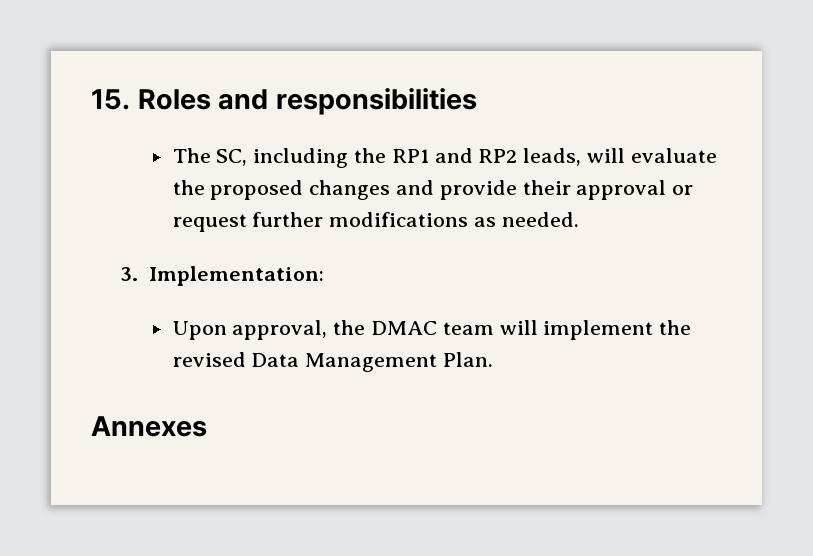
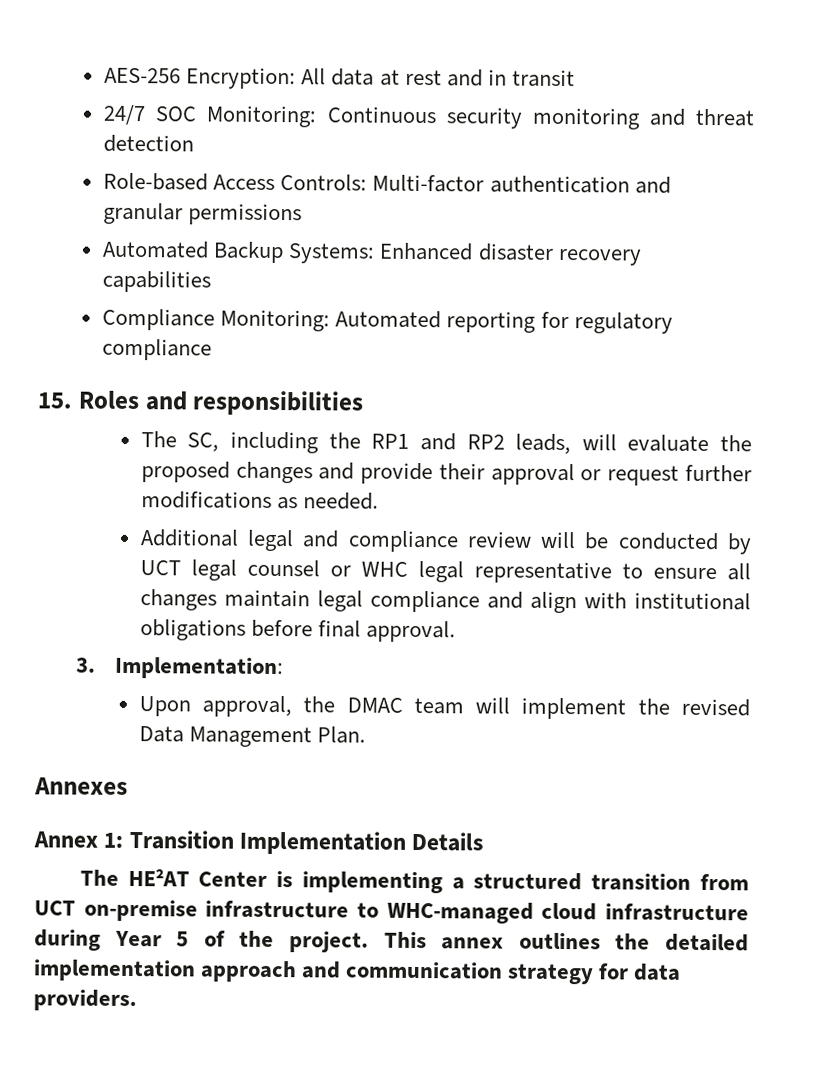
+ AES-256 Encryption: All data at rest and in transit
+ 24/7 SOC Monitoring: Continuous security monitoring and threat detection
+ Role-based Access Controls: Multi-factor authentication and granular permissions
+ Automated Backup Systems: Enhanced disaster recovery capabilities
+ Compliance Monitoring: Automated reporting for regulatory compliance
+ Additional legal and compliance review will be conducted by UCT legal counsel or WHC legal representative to ensure all changes maintain legal compliance and align with institutional obligations before final approval.
+ Annex 1: Transition Implementation Details
+ The HE²AT Center is implementing a structured transition from UCT on-premise infrastructure to WHC-managed cloud infrastructure during Year 5 of the project. This annex outlines the detailed implementation approach and communication strategy for data providers.

